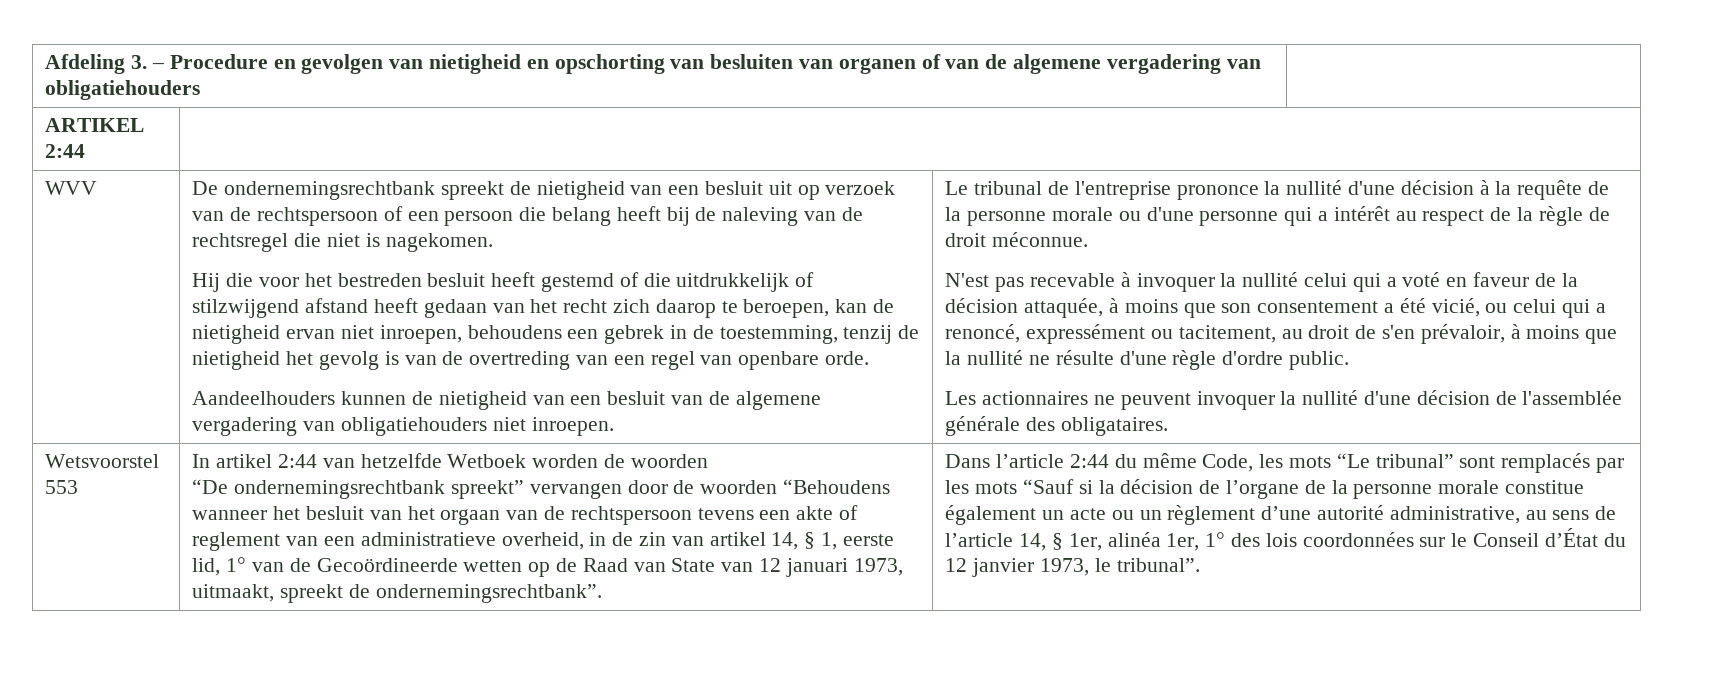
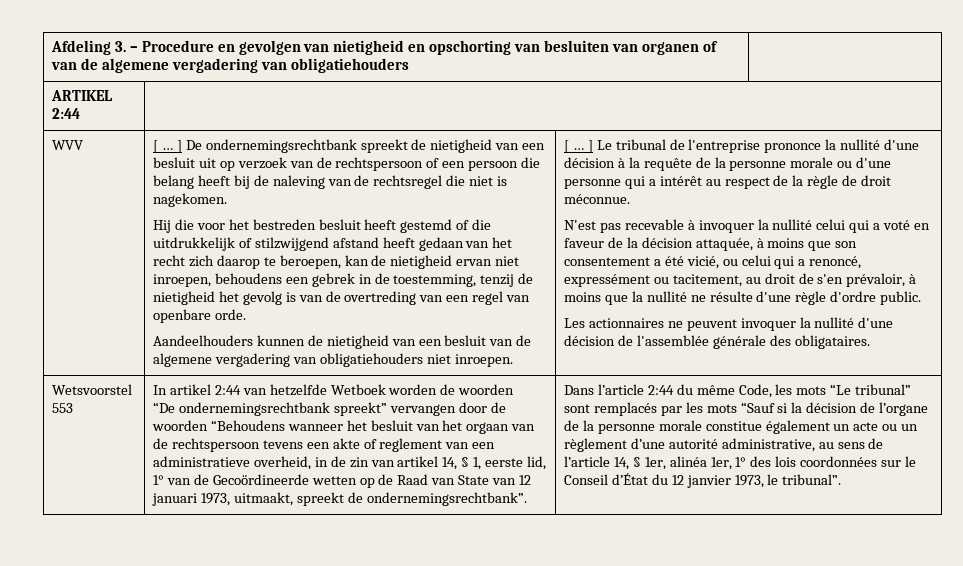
- De ondernemingsrechtbank spreekt de nietigheid van een besluit uit op verzoek van de rechtspersoon of een persoon die belang heeft bij de naleving van de rechtsregel die niet is nagekomen.
+ [ … ] De ondernemingsrechtbank spreekt de nietigheid van een besluit uit op verzoek van de rechtspersoon of een persoon die belang heeft bij de naleving van de rechtsregel die niet is nagekomen.
- Le tribunal de l'entreprise prononce la nullité d'une décision à la requête de la personne morale ou d'une personne qui a intérêt au respect de la règle de droit méconnue.
+ [ … ] Le tribunal de l'entreprise prononce la nullité d'une décision à la requête de la personne morale ou d'une personne qui a intérêt au respect de la règle de droit méconnue.

